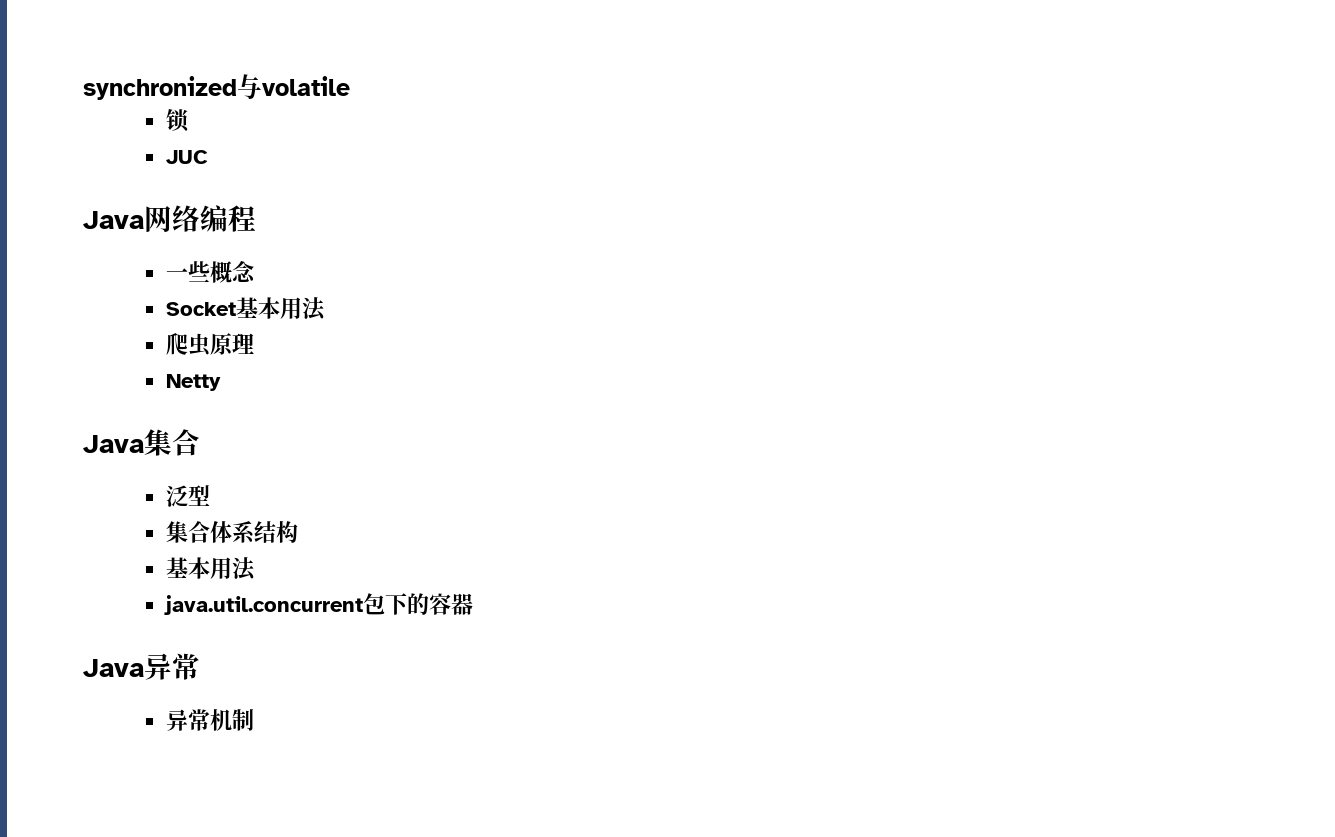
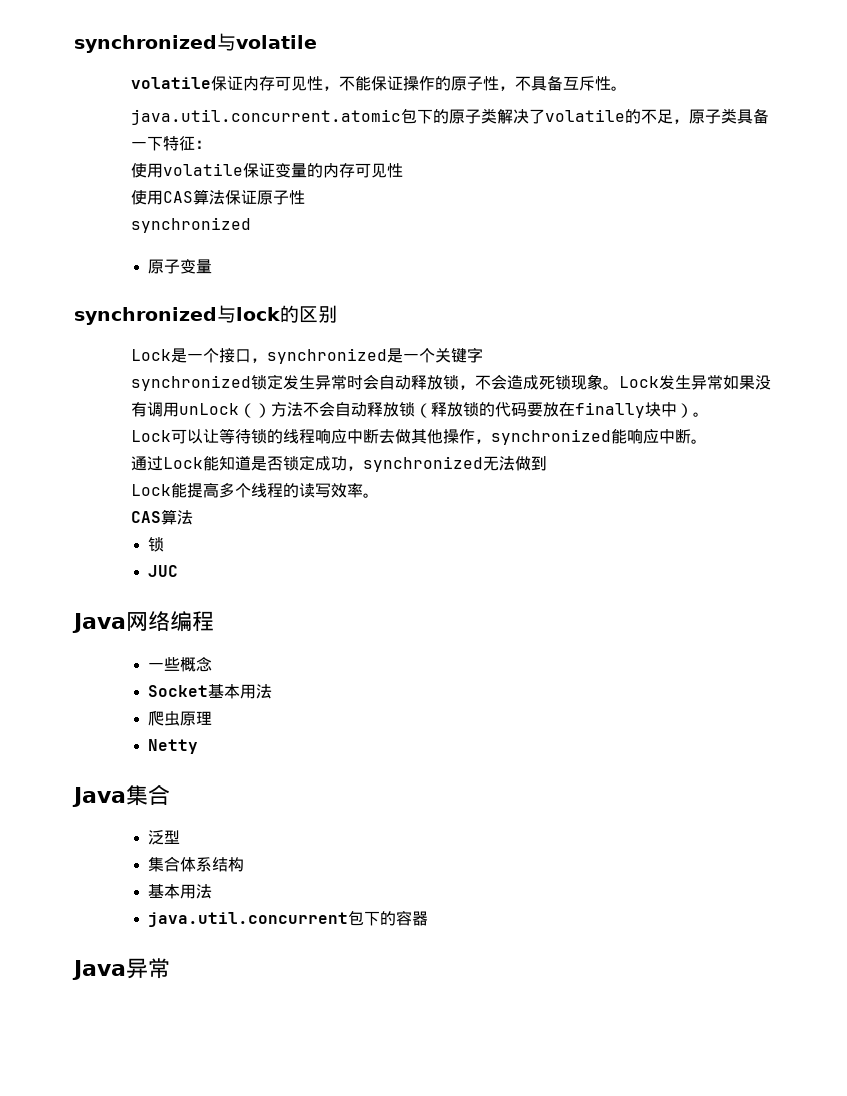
+ volatile保证内存可见性，不能保证操作的原子性，不具备互斥性。
+ java.util.concurrent.atomic包下的原子类解决了volatile的不足，原子类具备一下特征：
+ 使用volatile保证变量的内存可见性
+ 使用CAS算法保证原子性
+ synchronized
+ 原子变量
+ synchronized与lock的区别
+ Lock是一个接口，synchronized是一个关键字
+ synchronized锁定发生异常时会自动释放锁，不会造成死锁现象。Lock发生异常如果没有调用unLock（）方法不会自动释放锁（释放锁的代码要放在finally块中）。
+ Lock可以让等待锁的线程响应中断去做其他操作，synchronized能响应中断。
+ 通过Lock能知道是否锁定成功，synchronized无法做到
+ Lock能提高多个线程的读写效率。
+ CAS算法
- 异常机制

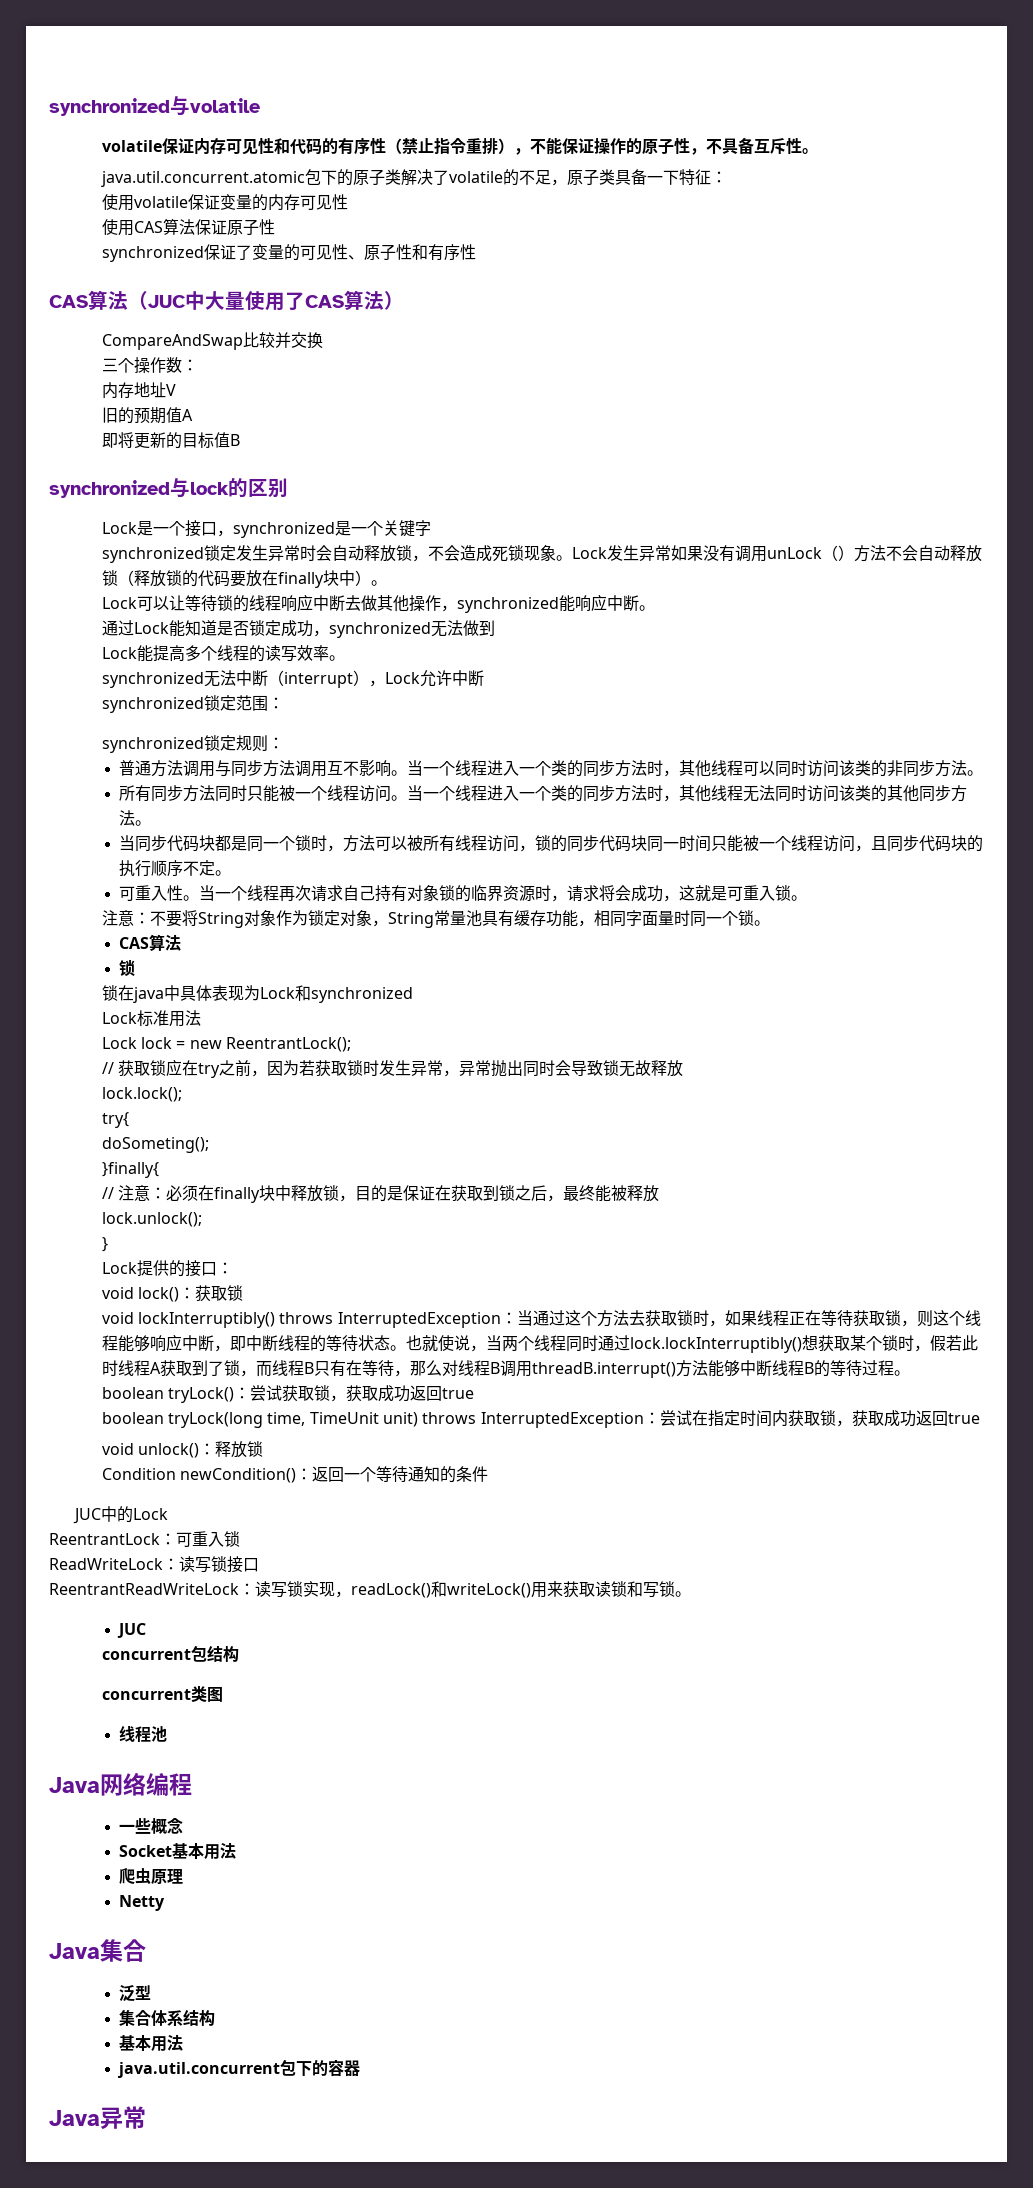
- volatile保证内存可见性，不能保证操作的原子性，不具备互斥性。
+ volatile保证内存可见性和代码的有序性（禁止指令重排），不能保证操作的原子性，不具备互斥性。
  使用CAS算法保证原子性
- synchronized
- 原子变量
+ synchronized保证了变量的可见性、原子性和有序性
+ CAS算法（JUC中大量使用了CAS算法）
+ CompareAndSwap比较并交换
+ 三个操作数：
+ 内存地址V
+ 旧的预期值A
+ 即将更新的目标值B
  Lock能提高多个线程的读写效率。
+ synchronized无法中断（interrupt），Lock允许中断
+ synchronized锁定范围：
+ synchronized锁定规则：
+ 普通方法调用与同步方法调用互不影响。当一个线程进入一个类的同步方法时，其他线程可以同时访问该类的非同步方法。
+ 所有同步方法同时只能被一个线程访问。当一个线程进入一个类的同步方法时，其他线程无法同时访问该类的其他同步方法。
+ 当同步代码块都是同一个锁时，方法可以被所有线程访问，锁的同步代码块同一时间只能被一个线程访问，且同步代码块的执行顺序不定。
+ 可重入性。当一个线程再次请求自己持有对象锁的临界资源时，请求将会成功，这就是可重入锁。
+ 注意：不要将String对象作为锁定对象，String常量池具有缓存功能，相同字面量时同一个锁。
  CAS算法
  锁
+ 锁在java中具体表现为Lock和synchronized
+ Lock标准用法
+ Lock lock = new ReentrantLock();
+ // 获取锁应在try之前，因为若获取锁时发生异常，异常抛出同时会导致锁无故释放
+ lock.lock();
+ try{
+ doSometing();
+ }finally{
+ // 注意：必须在finally块中释放锁，目的是保证在获取到锁之后，最终能被释放
+ lock.unlock();
+ }
+ Lock提供的接口：
+ void lock()：获取锁
+ void lockInterruptibly() throws InterruptedException：当通过这个方法去获取锁时，如果线程正在等待获取锁，则这个线程能够响应中断，即中断线程的等待状态。也就使说，当两个线程同时通过lock.lockInterruptibly()想获取某个锁时，假若此时线程A获取到了锁，而线程B只有在等待，那么对线程B调用threadB.interrupt()方法能够中断线程B的等待过程。
+ boolean tryLock()：尝试获取锁，获取成功返回true
+ boolean tryLock(long time, TimeUnit unit) throws InterruptedException：尝试在指定时间内获取锁，获取成功返回true
+ void unlock()：释放锁
+ Condition newCondition()：返回一个等待通知的条件
+ JUC中的Lock
+ ReentrantLock：可重入锁
+ ReadWriteLock：读写锁接口
+ ReentrantReadWriteLock：读写锁实现，readLock()和writeLock()用来获取读锁和写锁。
  JUC
+ concurrent包结构
+ concurrent类图
+ 线程池

